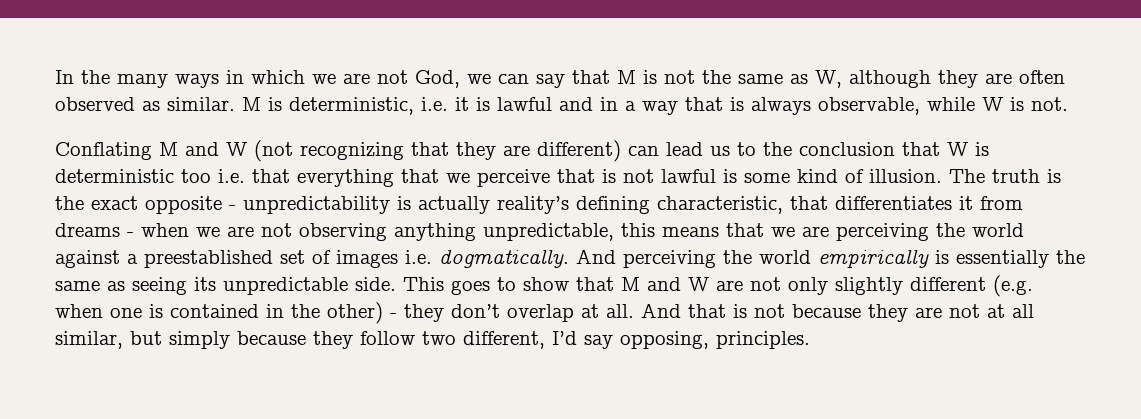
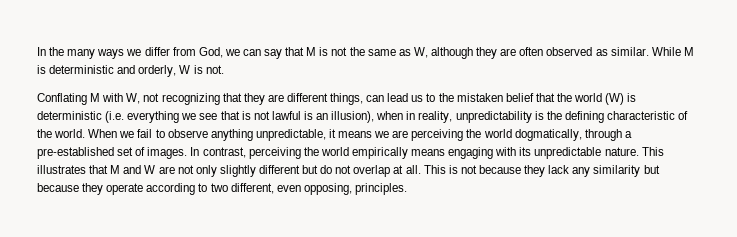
- In the many ways in which we are not God, we can say that M is not the same as W, although they are often observed as similar.
+ In the many ways we differ from God, we can say that M is not the same as W, although they are often observed as similar.
- M is deterministic, i.e. it is lawful and in a way that is always observable, while W is not.
+ While M is deterministic and orderly, W is not.
- Conflating M and W (not recognizing that they are different) can lead us to the conclusion that W is deterministic too i.e. that everything that we perceive that is not lawful is some kind of illusion. The truth is the exact opposite - unpredictability is actually reality’s defining characteristic, that differentiates it from dreams - when we are not observing anything unpredictable, this means that we are perceiving the world against a preestablished set of images i.e. dogmatically. And perceiving the world empirically is essentially the same as seeing its unpredictable side. This goes to show that M and W are not only slightly different (e.g. when one is contained in the other) - they don’t overlap at all.
+ Conflating M with W, not recognizing that they are different things, can lead us to the mistaken belief that the world (W) is deterministic (i.e. everything we see that is not lawful is an illusion), when in reality, unpredictability is the defining characteristic of the world. When we fail to observe anything unpredictable, it means we are perceiving the world dogmatically, through a pre-established set of images. In contrast, perceiving the world empirically means engaging with its unpredictable nature. This illustrates that M and W are not only slightly different but do not overlap at all.
- And that is not because they are not at all similar, but simply because they follow two different, I’d say opposing, principles.
+ This is not because they lack any similarity but because they operate according to two different, even opposing, principles.

